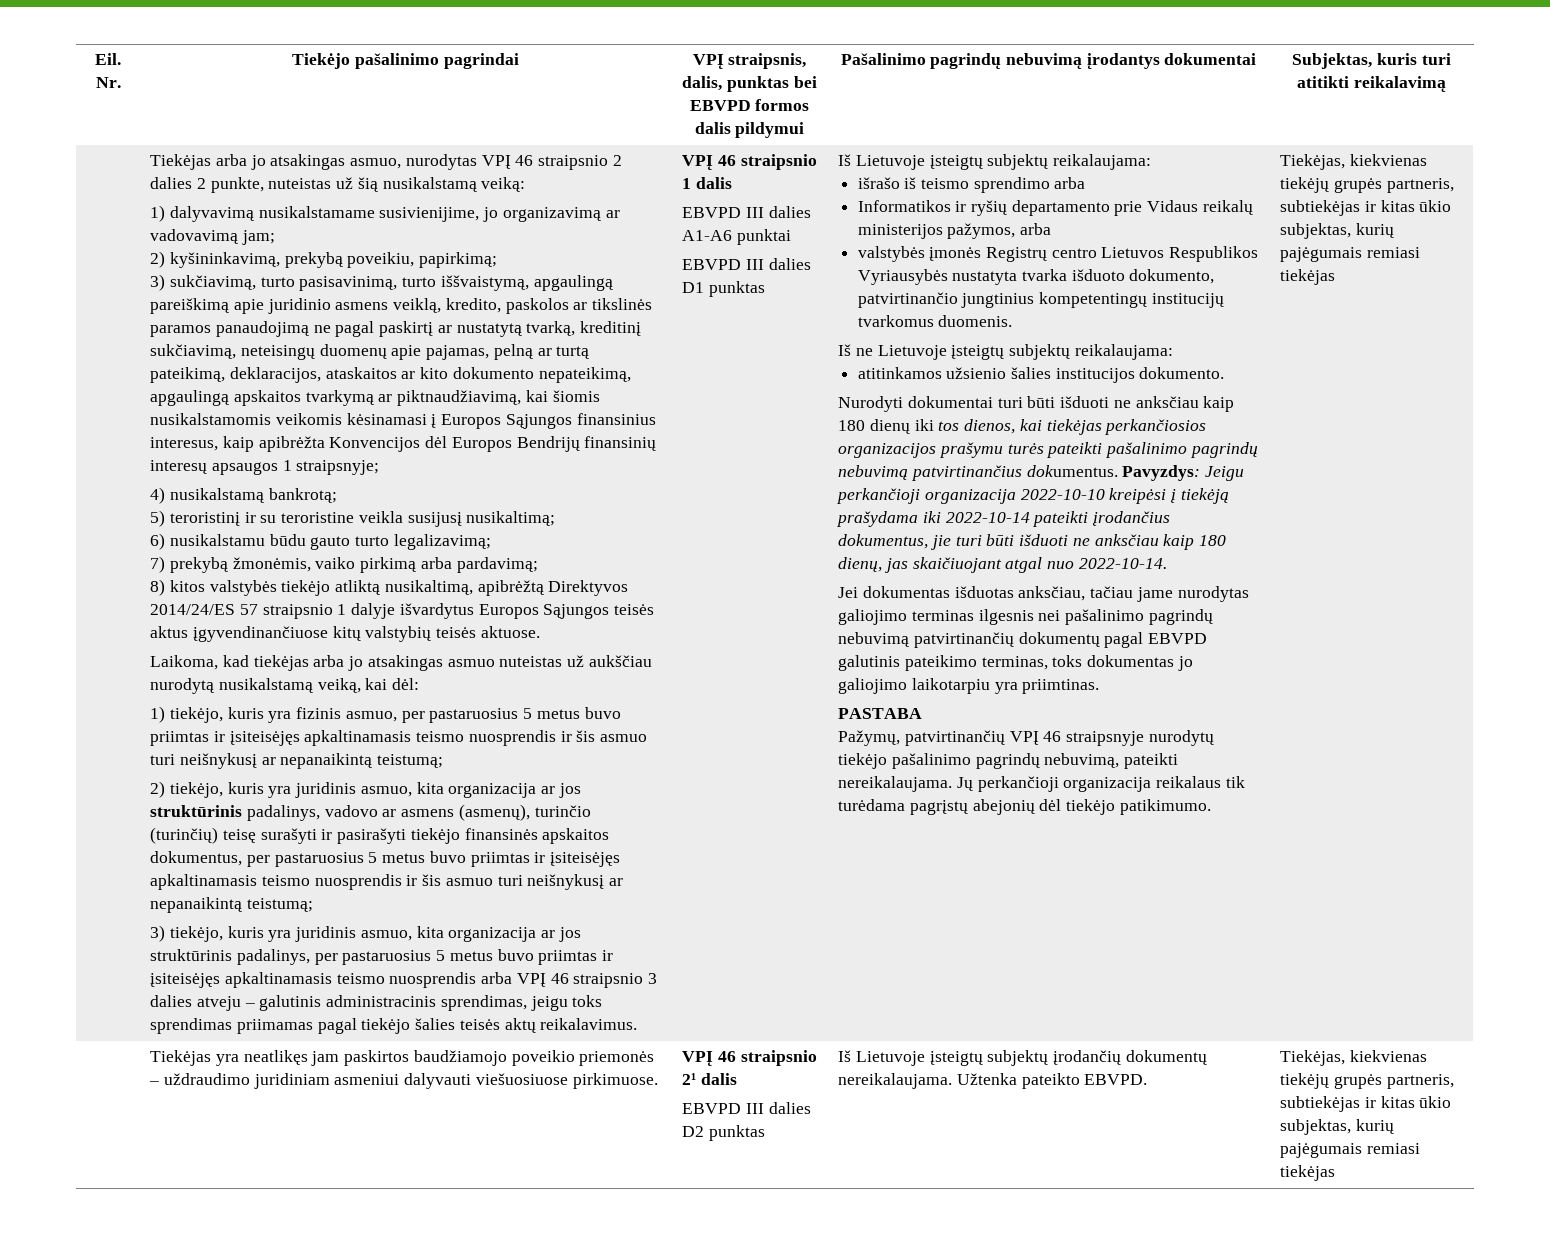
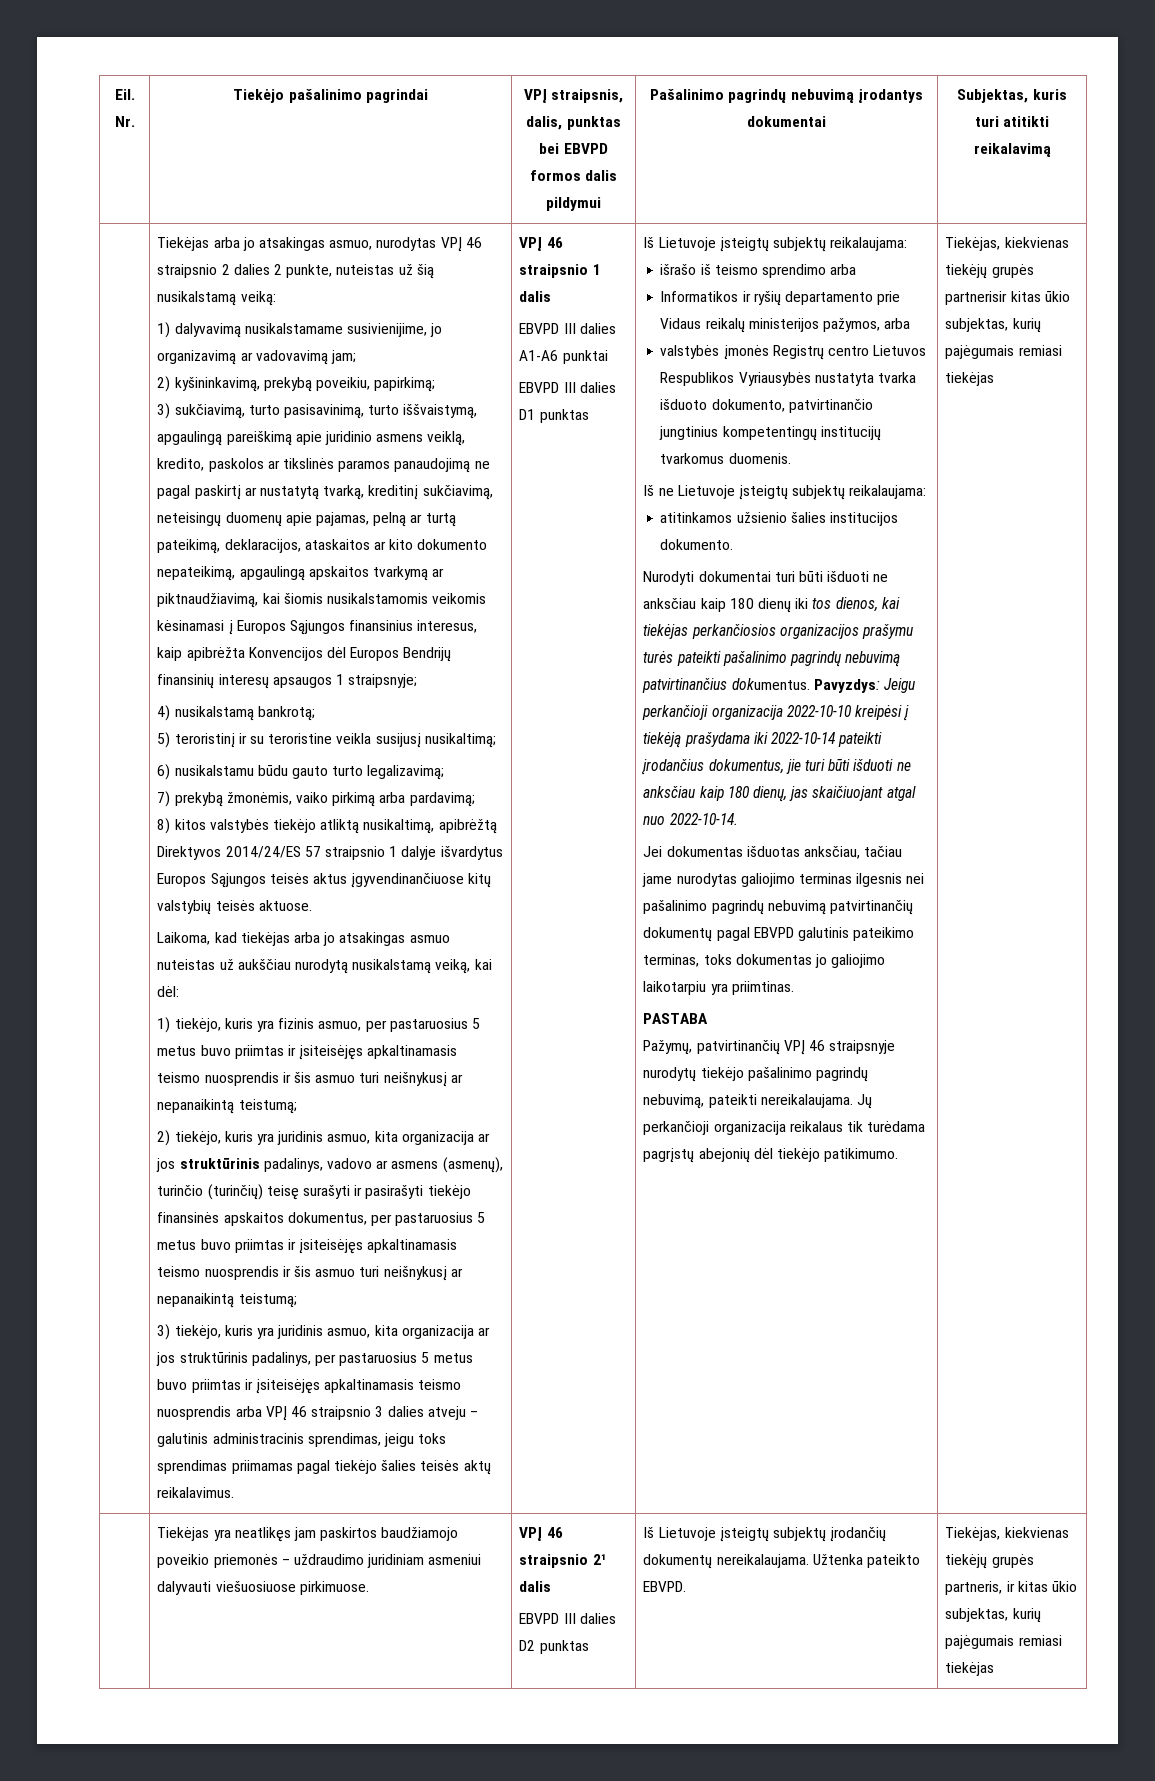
- Jų perkančioji organizacija reikalaus tik turėdama pagrįstų abejonių dėl tiekėjo patikimumo. | Tiekėjas, kiekvienas tiekėjų grupės partneris, subtiekėjas ir kitas ūkio subjektas, kurių pajėgumais remiasi tiekėjas
+ Jų perkančioji organizacija reikalaus tik turėdama pagrįstų abejonių dėl tiekėjo patikimumo. | Tiekėjas, kiekvienas tiekėjų grupės partnerisir kitas ūkio subjektas, kurių pajėgumais remiasi tiekėjas
- Užtenka pateikto EBVPD. | Tiekėjas, kiekvienas tiekėjų grupės partneris, subtiekėjas ir kitas ūkio subjektas, kurių pajėgumais remiasi tiekėjas
+ Užtenka pateikto EBVPD. | Tiekėjas, kiekvienas tiekėjų grupės partneris, ir kitas ūkio subjektas, kurių pajėgumais remiasi tiekėjas

